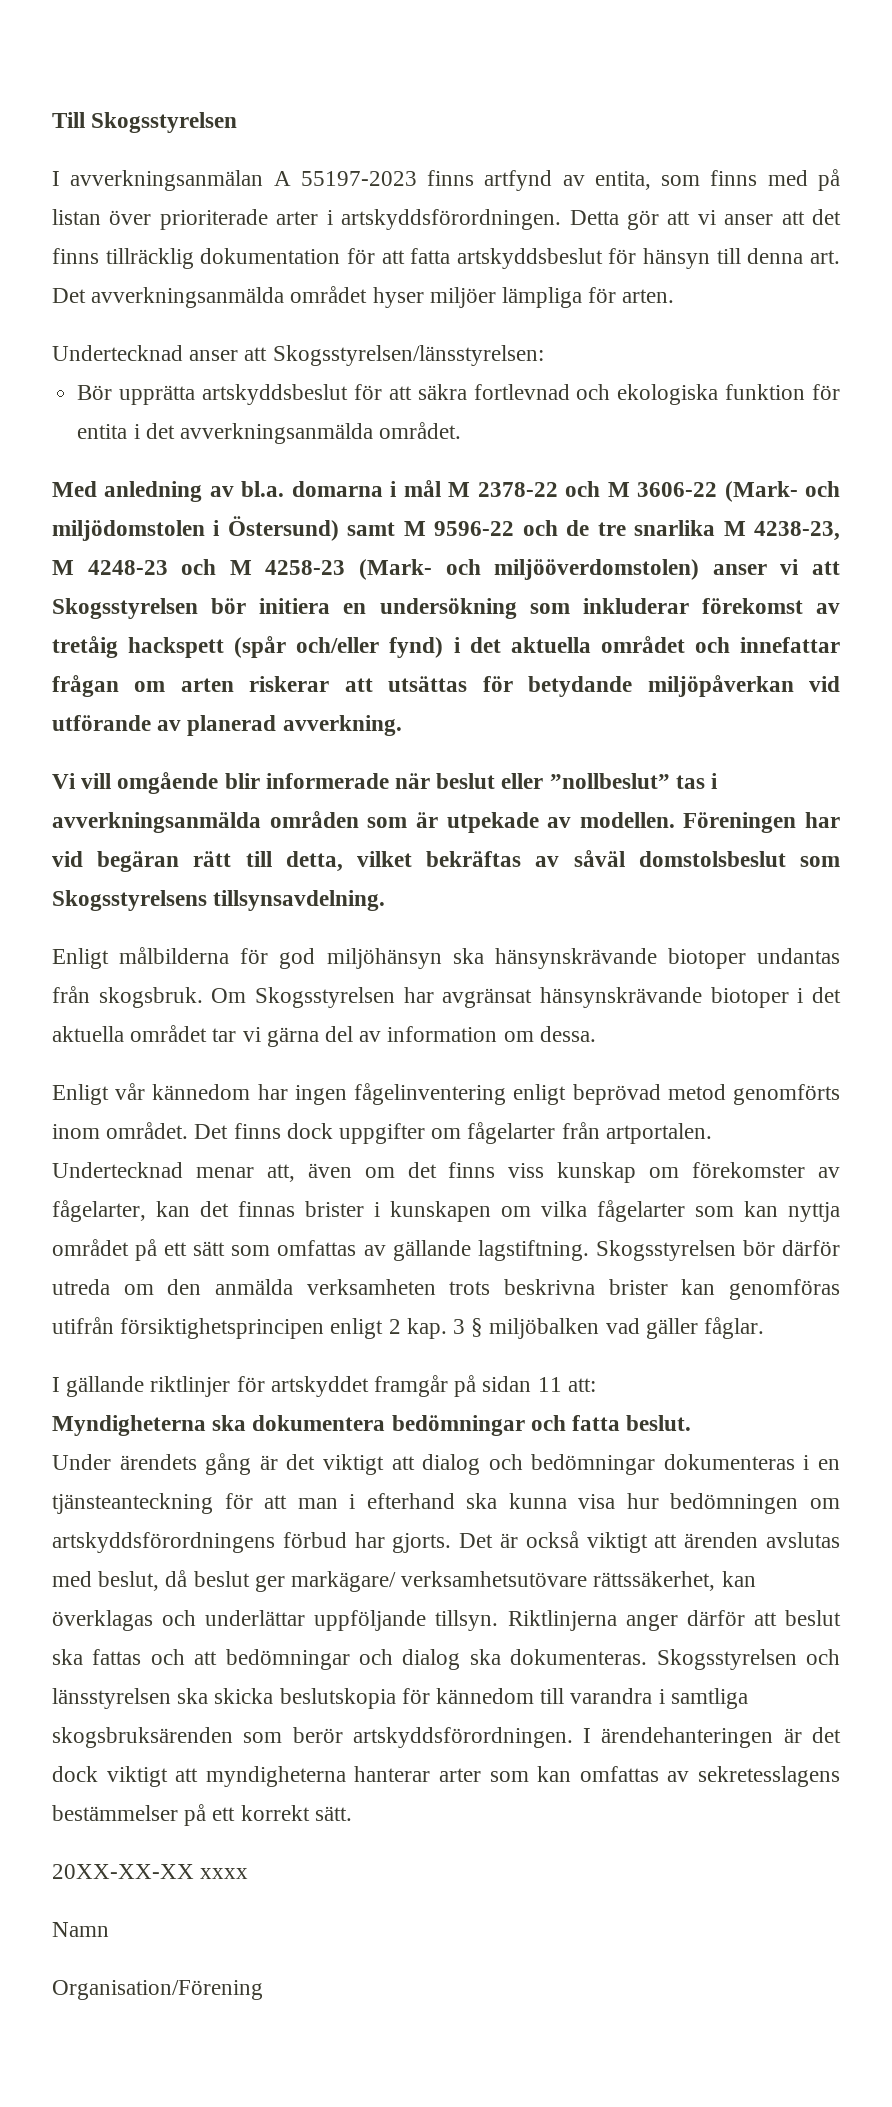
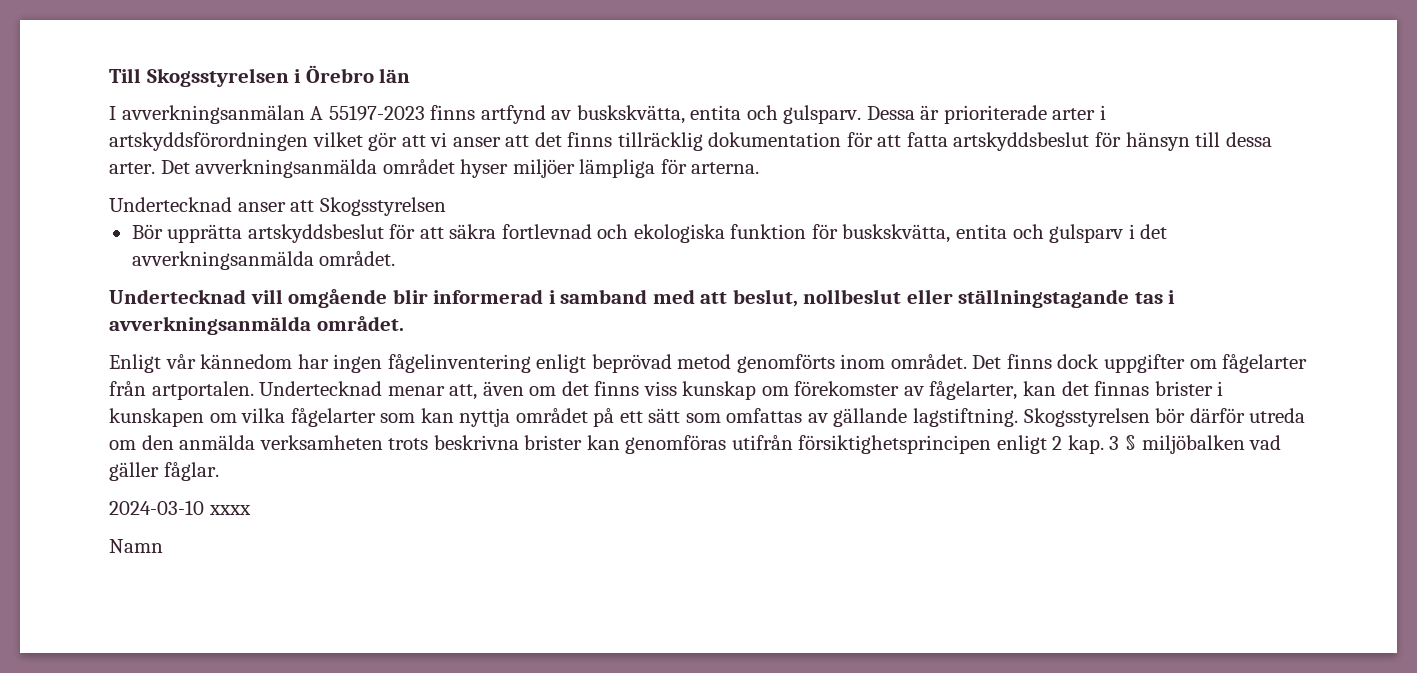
- Till Skogsstyrelsen
+ Till Skogsstyrelsen i Örebro län
- I avverkningsanmälan A 55197-2023 finns artfynd av entita, som finns med på listan över prioriterade arter i artskyddsförordningen. Detta gör att vi anser att det finns tillräcklig dokumentation för att fatta artskyddsbeslut för hänsyn till denna art. Det avverkningsanmälda området hyser miljöer lämpliga för arten.
+ I avverkningsanmälan A 55197-2023 finns artfynd av buskskvätta, entita och gulsparv. Dessa är prioriterade arter i artskyddsförordningen vilket gör att vi anser att det finns tillräcklig dokumentation för att fatta artskyddsbeslut för hänsyn till dessa arter. Det avverkningsanmälda området hyser miljöer lämpliga för arterna.
- Undertecknad anser att Skogsstyrelsen/länsstyrelsen:
+ Undertecknad anser att Skogsstyrelsen
- Bör upprätta artskyddsbeslut för att säkra fortlevnad och ekologiska funktion för entita i det avverkningsanmälda området.
+ Bör upprätta artskyddsbeslut för att säkra fortlevnad och ekologiska funktion för buskskvätta, entita och gulsparv i det avverkningsanmälda området.
- Med anledning av bl.a. domarna i mål M 2378-22 och M 3606-22 (Mark- och miljödomstolen i Östersund) samt M 9596-22 och de tre snarlika M 4238-23, M 4248-23 och M 4258-23 (Mark- och miljööverdomstolen) anser vi att Skogsstyrelsen bör initiera en undersökning som inkluderar förekomst av tretåig hackspett (spår och/eller fynd) i det aktuella området och innefattar frågan om arten riskerar att utsättas för betydande miljöpåverkan vid utförande av planerad avverkning.
- Vi vill omgående blir informerade när beslut eller ”nollbeslut” tas i avverkningsanmälda områden som är utpekade av modellen. Föreningen har vid begäran rätt till detta, vilket bekräftas av såväl domstolsbeslut som Skogsstyrelsens tillsynsavdelning.
- Enligt målbilderna för god miljöhänsyn ska hänsynskrävande biotoper undantas från skogsbruk. Om Skogsstyrelsen har avgränsat hänsynskrävande biotoper i det aktuella området tar vi gärna del av information om dessa.
+ Undertecknad vill omgående blir informerad i samband med att beslut, nollbeslut eller ställningstagande tas i avverkningsanmälda området.
- I gällande riktlinjer för artskyddet framgår på sidan 11 att:
- Myndigheterna ska dokumentera bedömningar och fatta beslut.
- Under ärendets gång är det viktigt att dialog och bedömningar dokumenteras i en tjänsteanteckning för att man i efterhand ska kunna visa hur bedömningen om artskyddsförordningens förbud har gjorts. Det är också viktigt att ärenden avslutas med beslut, då beslut ger markägare/ verksamhetsutövare rättssäkerhet, kan överklagas och underlättar uppföljande tillsyn. Riktlinjerna anger därför att beslut ska fattas och att bedömningar och dialog ska dokumenteras. Skogsstyrelsen och länsstyrelsen ska skicka beslutskopia för kännedom till varandra i samtliga skogsbruksärenden som berör artskyddsförordningen. I ärendehanteringen är det dock viktigt att myndigheterna hanterar arter som kan omfattas av sekretesslagens bestämmelser på ett korrekt sätt.
- 20XX-XX-XX xxxx
+ 2024-03-10 xxxx
- Organisation/Förening

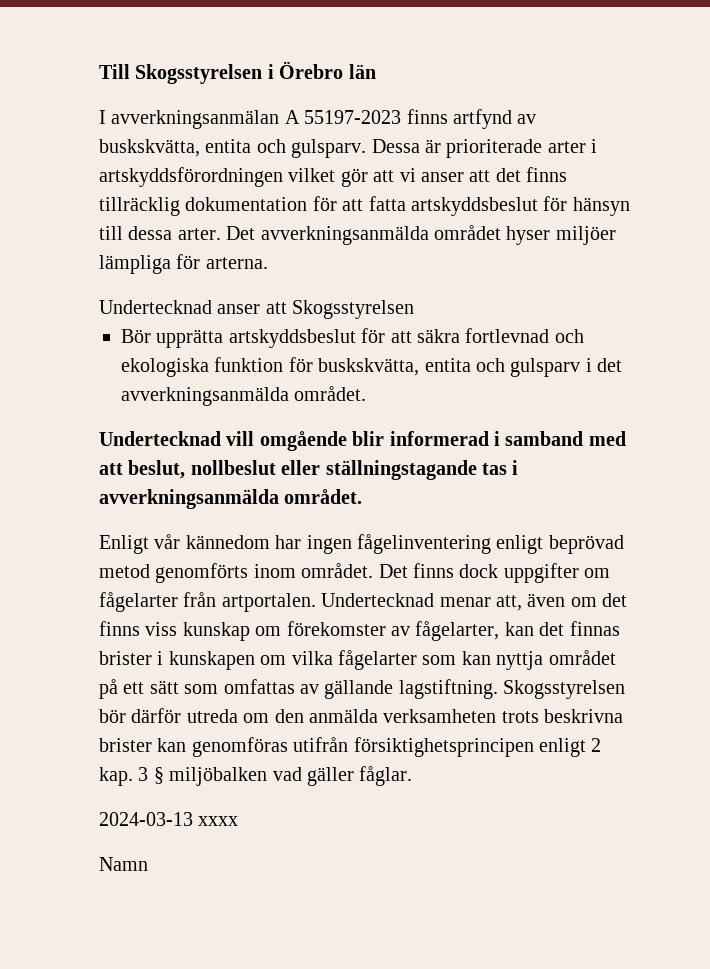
- 2024-03-10 xxxx
+ 2024-03-13 xxxx

